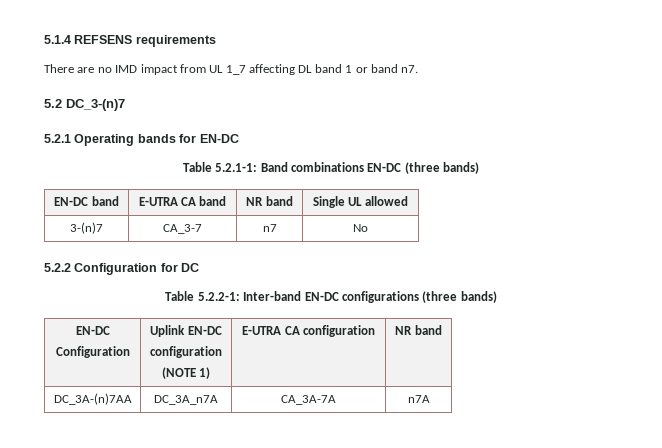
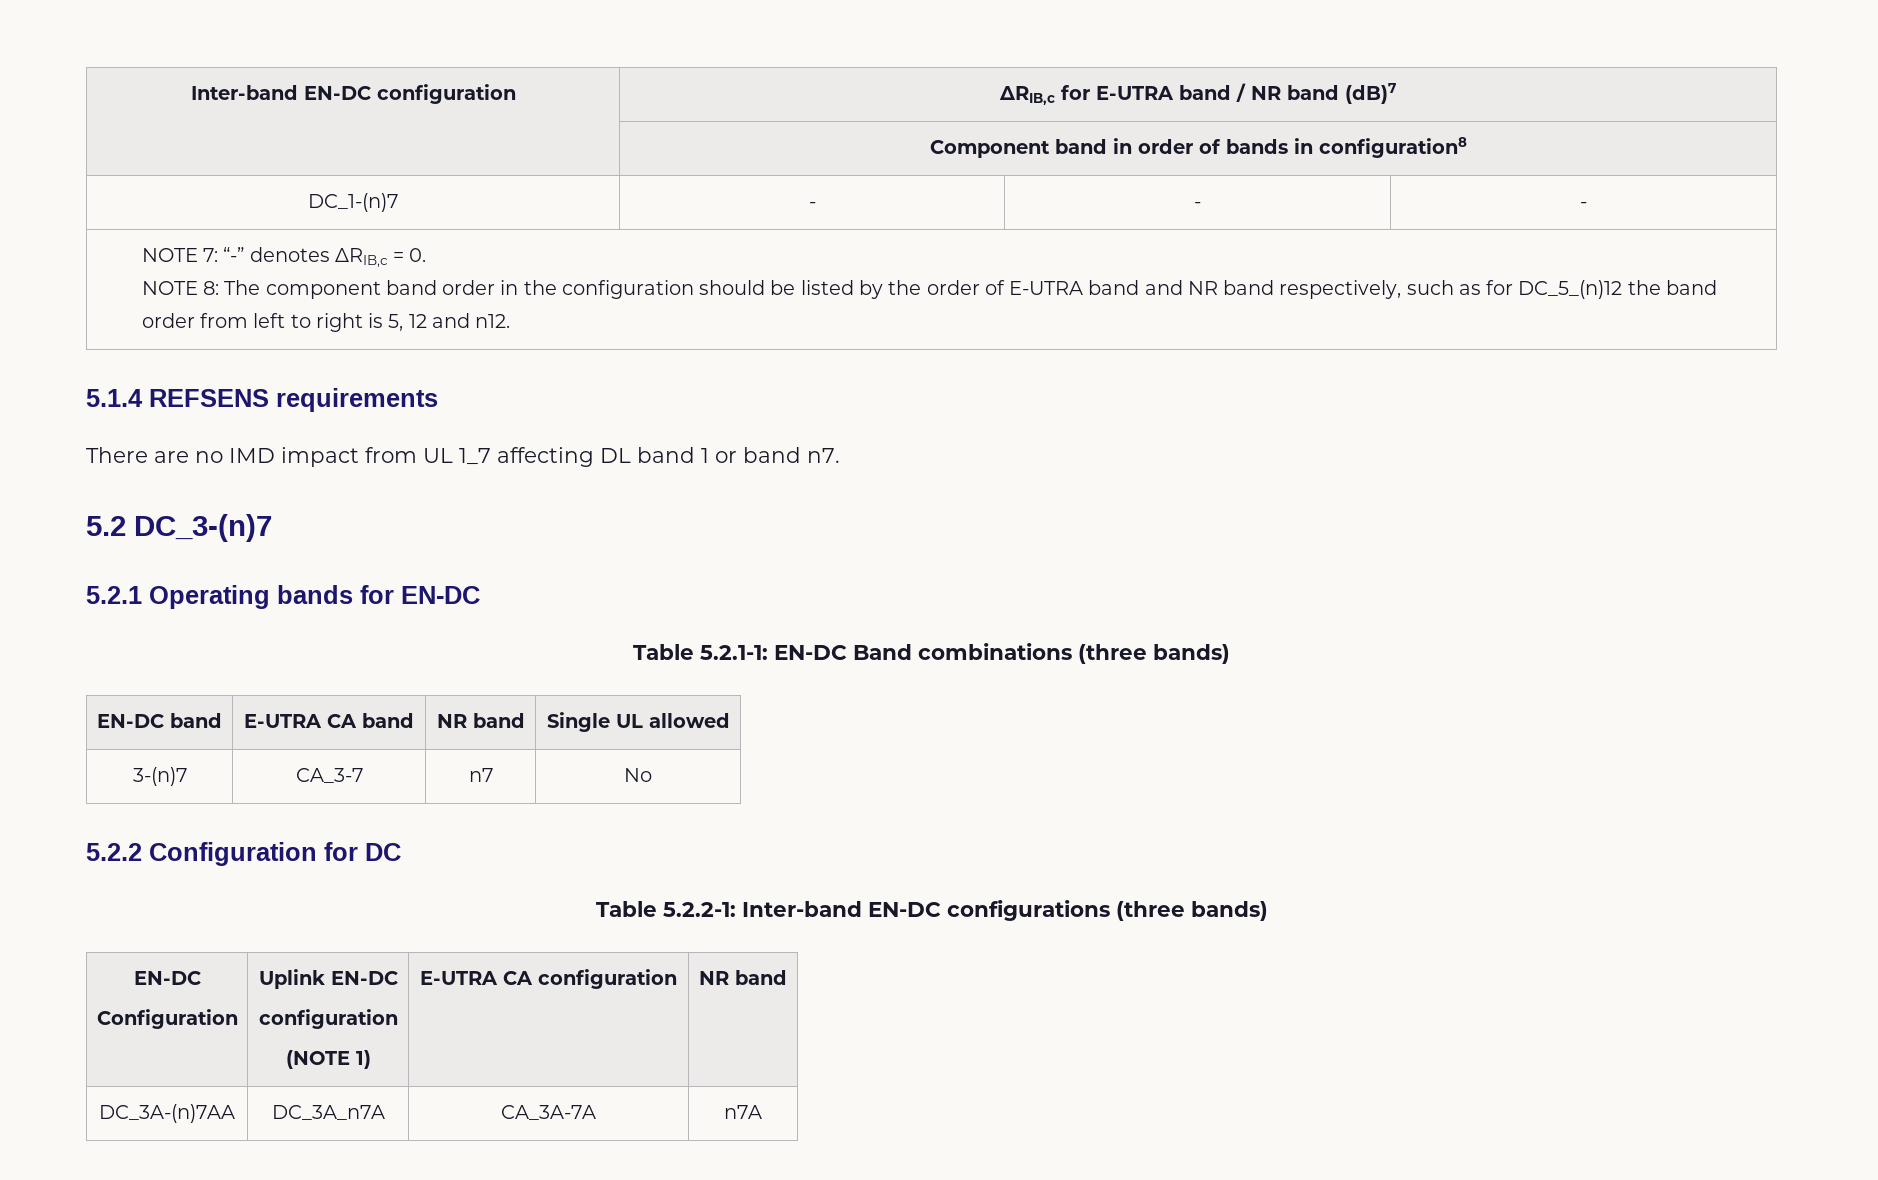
+ Inter-band EN-DC configuration | ΔRIB,c for E-UTRA band / NR band (dB)7
+ | Component band in order of bands in configuration8
+ DC_1-(n)7 | - | - | -
+ NOTE 7: “-” denotes ΔRIB,c = 0.
+ NOTE 8: The component band order in the configuration should be listed by the order of E-UTRA band and NR band respectively, such as for DC_5_(n)12 the band order from left to right is 5, 12 and n12.
- Table 5.2.1-1: Band combinations EN-DC (three bands)
+ Table 5.2.1-1: EN-DC Band combinations (three bands)

